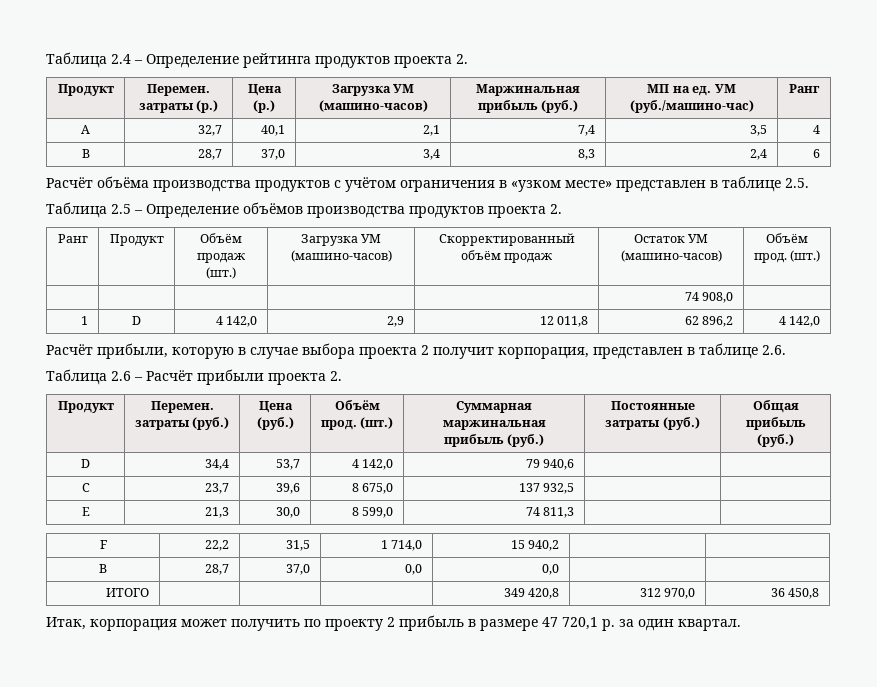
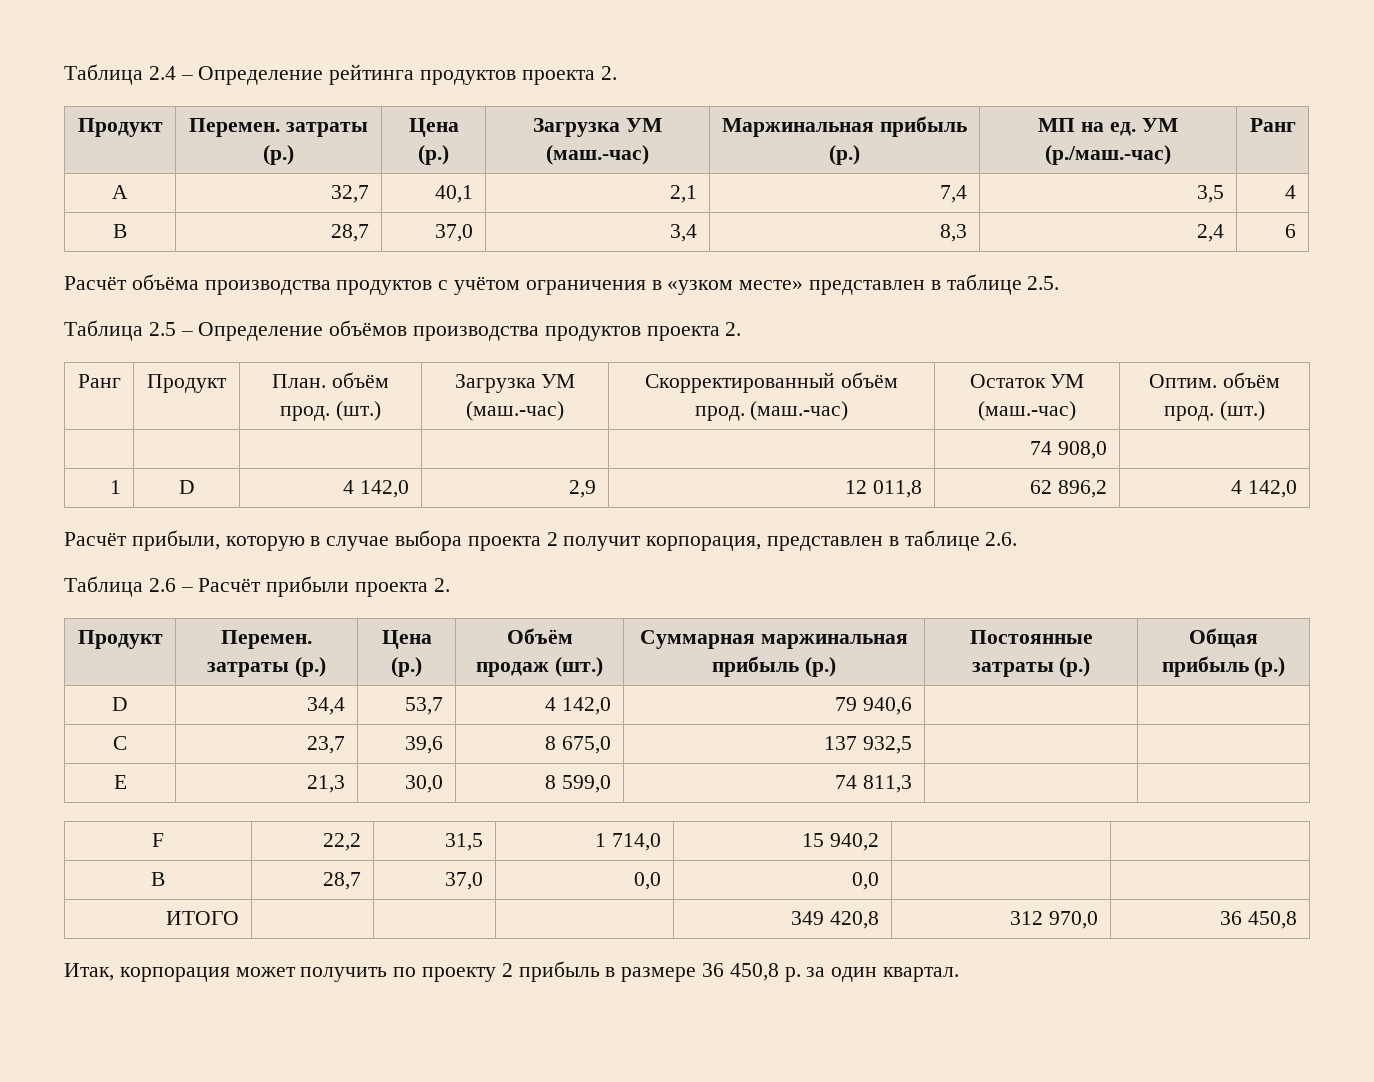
- Продукт | Перемен. затраты (р.) | Цена (р.) | Загрузка УМ (машино-часов) | Маржинальная прибыль (руб.) | МП на ед. УМ (руб./машино-час) | Ранг
+ Продукт | Перемен. затраты (р.) | Цена (р.) | Загрузка УМ (маш.-час) | Маржинальная прибыль (р.) | МП на ед. УМ (р./маш.-час) | Ранг
- Ранг | Продукт | Объём продаж (шт.) | Загрузка УМ (машино-часов) | Скорректированный объём продаж | Остаток УМ (машино-часов) | Объём прод. (шт.)
+ Ранг | Продукт | План. объём прод. (шт.) | Загрузка УМ (маш.-час) | Скорректированный объём прод. (маш.-час) | Остаток УМ (маш.-час) | Оптим. объём прод. (шт.)
- Продукт | Перемен. затраты (руб.) | Цена (руб.) | Объём прод. (шт.) | Суммарная маржинальная прибыль (руб.) | Постоянные затраты (руб.) | Общая прибыль (руб.)
+ Продукт | Перемен. затраты (р.) | Цена (р.) | Объём продаж (шт.) | Суммарная маржинальная прибыль (р.) | Постоянные затраты (р.) | Общая прибыль (р.)
- Итак, корпорация может получить по проекту 2 прибыль в размере 47 720,1 р. за один квартал.
+ Итак, корпорация может получить по проекту 2 прибыль в размере 36 450,8 р. за один квартал.

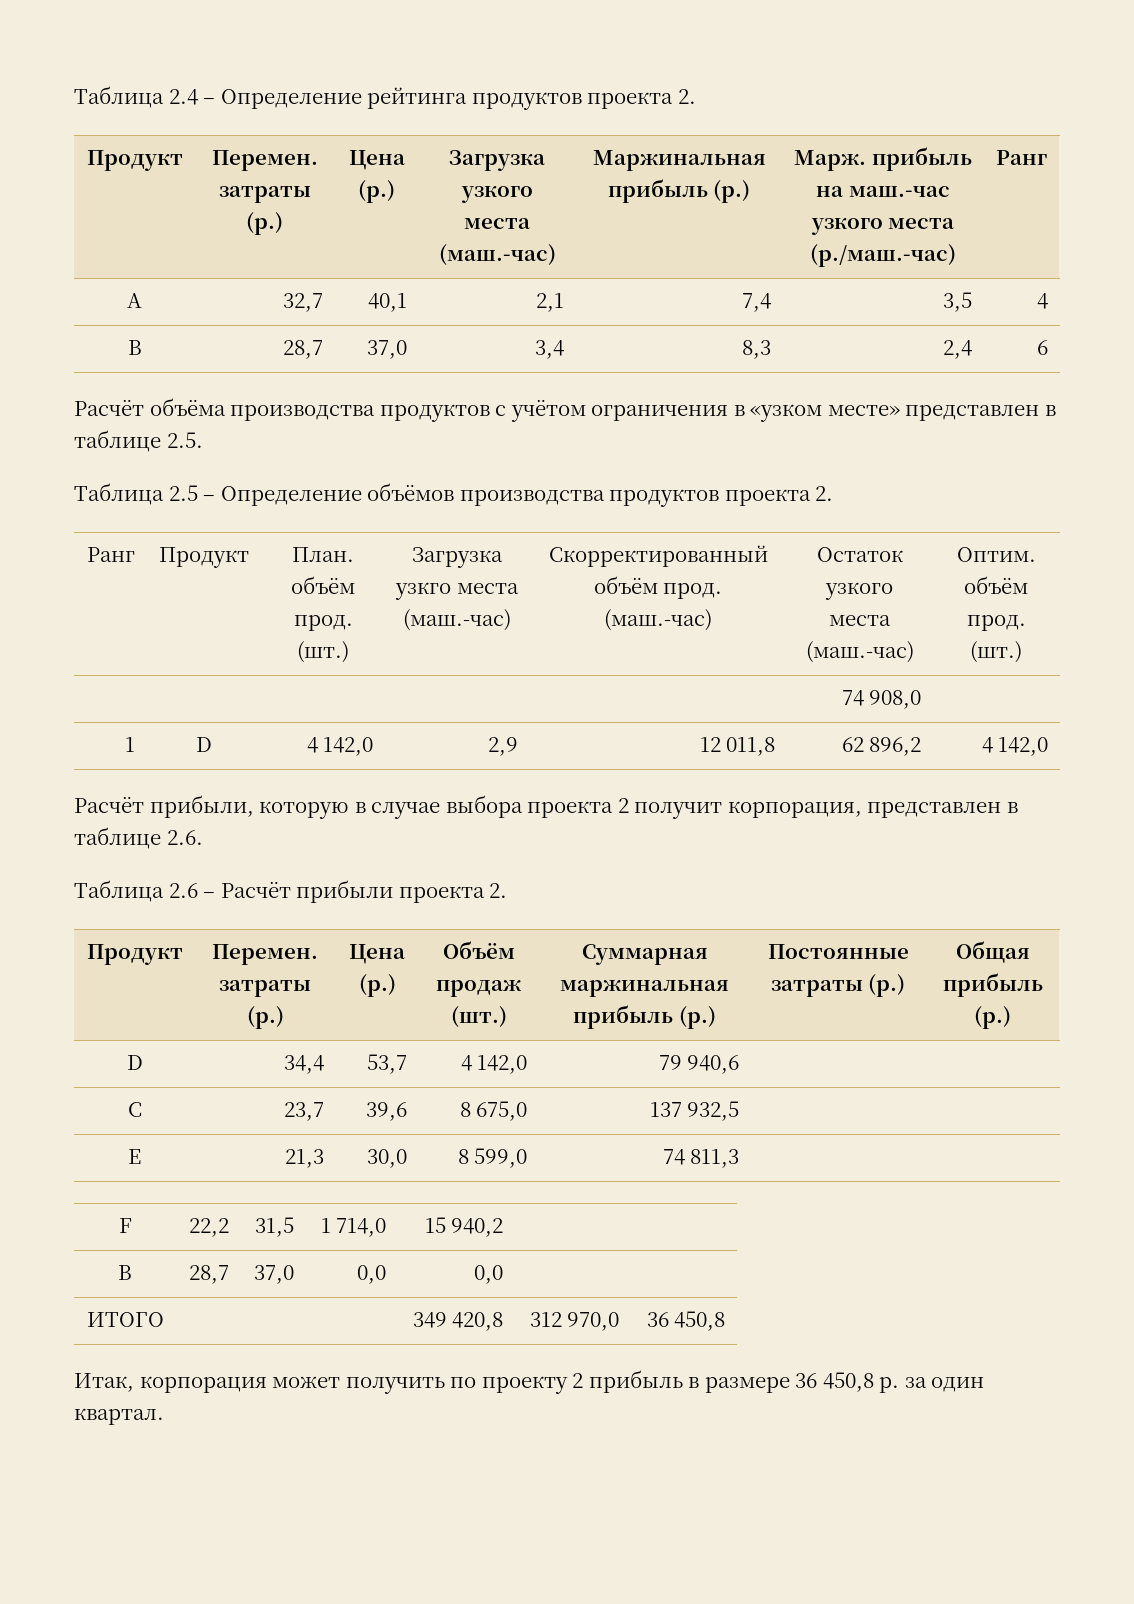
- Продукт | Перемен. затраты (р.) | Цена (р.) | Загрузка УМ (маш.-час) | Маржинальная прибыль (р.) | МП на ед. УМ (р./маш.-час) | Ранг
+ Продукт | Перемен. затраты (р.) | Цена (р.) | Загрузка узкого места (маш.-час) | Маржинальная прибыль (р.) | Марж. прибыль на маш.-час узкого места (р./маш.-час) | Ранг
- Ранг | Продукт | План. объём прод. (шт.) | Загрузка УМ (маш.-час) | Скорректированный объём прод. (маш.-час) | Остаток УМ (маш.-час) | Оптим. объём прод. (шт.)
+ Ранг | Продукт | План. объём прод. (шт.) | Загрузка узкго места (маш.-час) | Скорректированный объём прод. (маш.-час) | Остаток узкого места (маш.-час) | Оптим. объём прод. (шт.)

